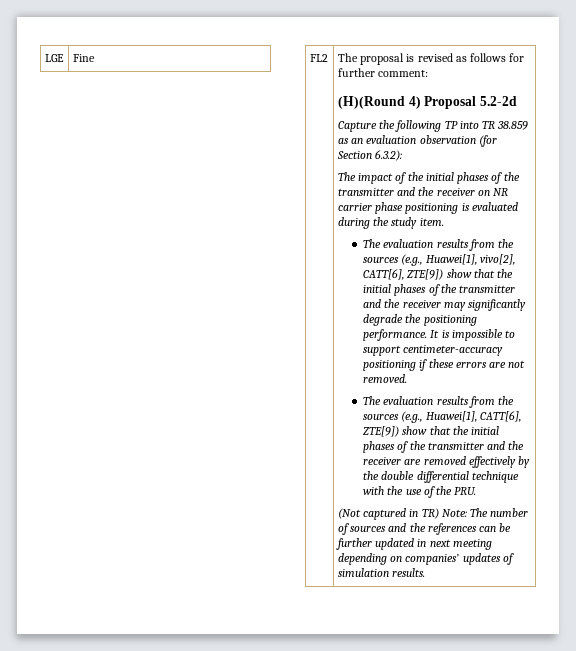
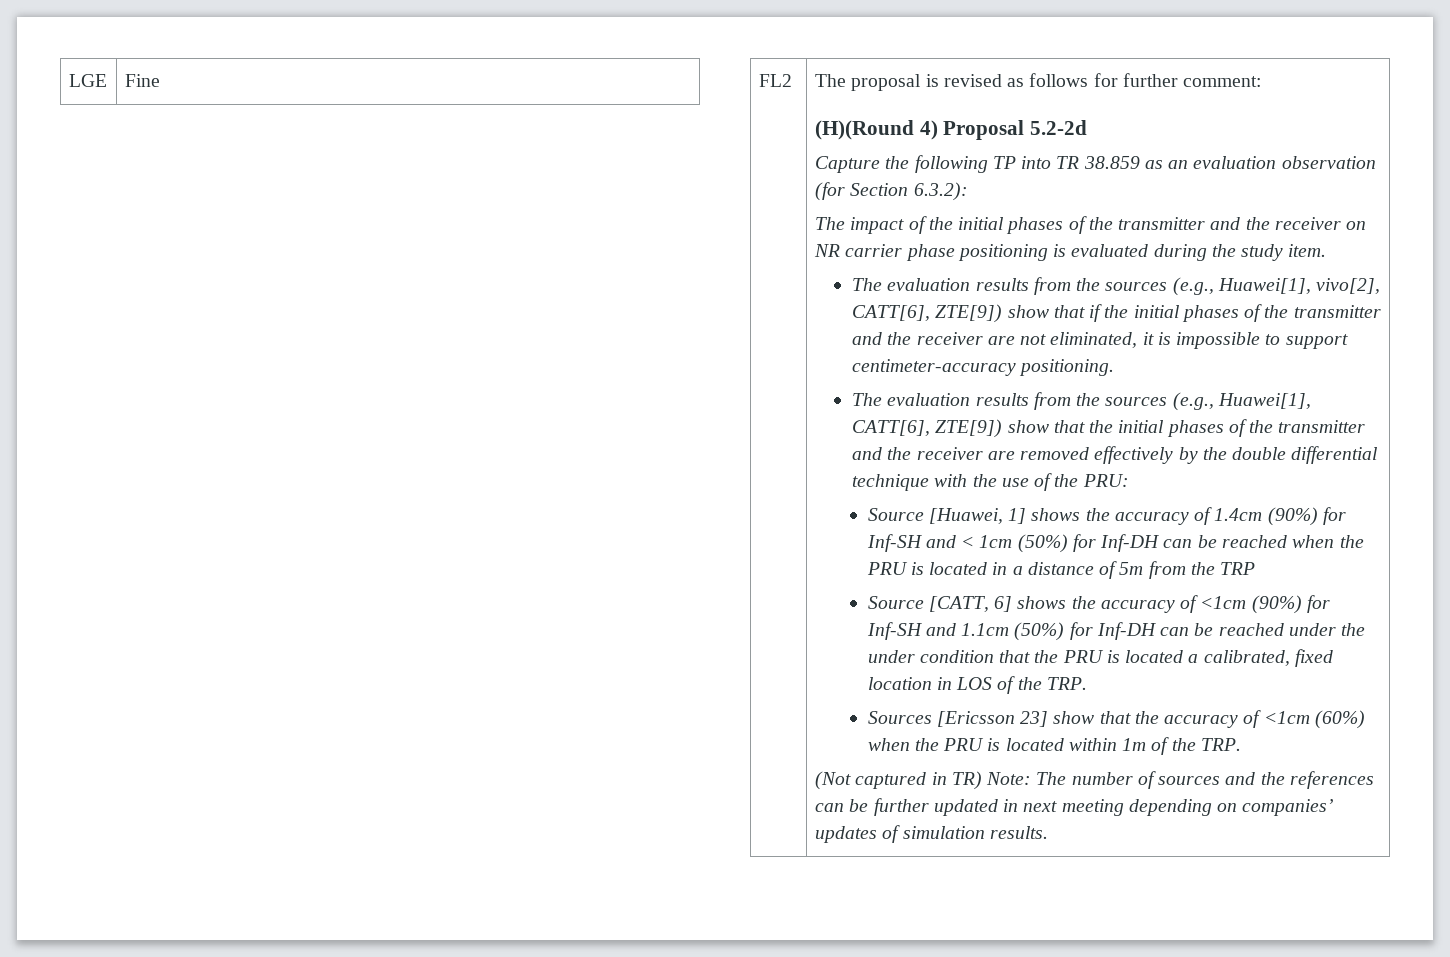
- The evaluation results from the sources (e.g., Huawei[1], vivo[2], CATT[6], ZTE[9]) show that the initial phases of the transmitter and the receiver may significantly degrade the positioning performance. It is impossible to support centimeter-accuracy positioning if these errors are not removed.
+ The evaluation results from the sources (e.g., Huawei[1], vivo[2], CATT[6], ZTE[9]) show that if the initial phases of the transmitter and the receiver are not eliminated, it is impossible to support centimeter-accuracy positioning.
- The evaluation results from the sources (e.g., Huawei[1], CATT[6], ZTE[9]) show that the initial phases of the transmitter and the receiver are removed effectively by the double differential technique with the use of the PRU.
+ The evaluation results from the sources (e.g., Huawei[1], CATT[6], ZTE[9]) show that the initial phases of the transmitter and the receiver are removed effectively by the double differential technique with the use of the PRU:
+ Source [Huawei, 1] shows the accuracy of 1.4cm (90%) for Inf-SH and < 1cm (50%) for Inf-DH can be reached when the PRU is located in a distance of 5m from the TRP
+ Source [CATT, 6] shows the accuracy of <1cm (90%) for Inf-SH and 1.1cm (50%) for Inf-DH can be reached under the under condition that the PRU is located a calibrated, fixed location in LOS of the TRP.
+ Sources [Ericsson 23] show that the accuracy of <1cm (60%) when the PRU is located within 1m of the TRP.

